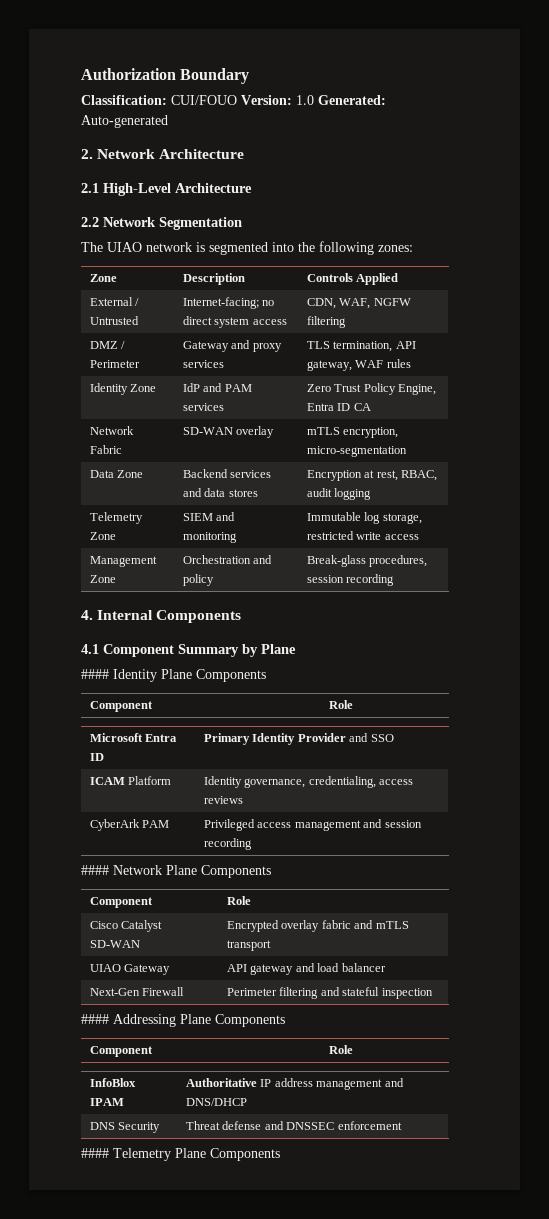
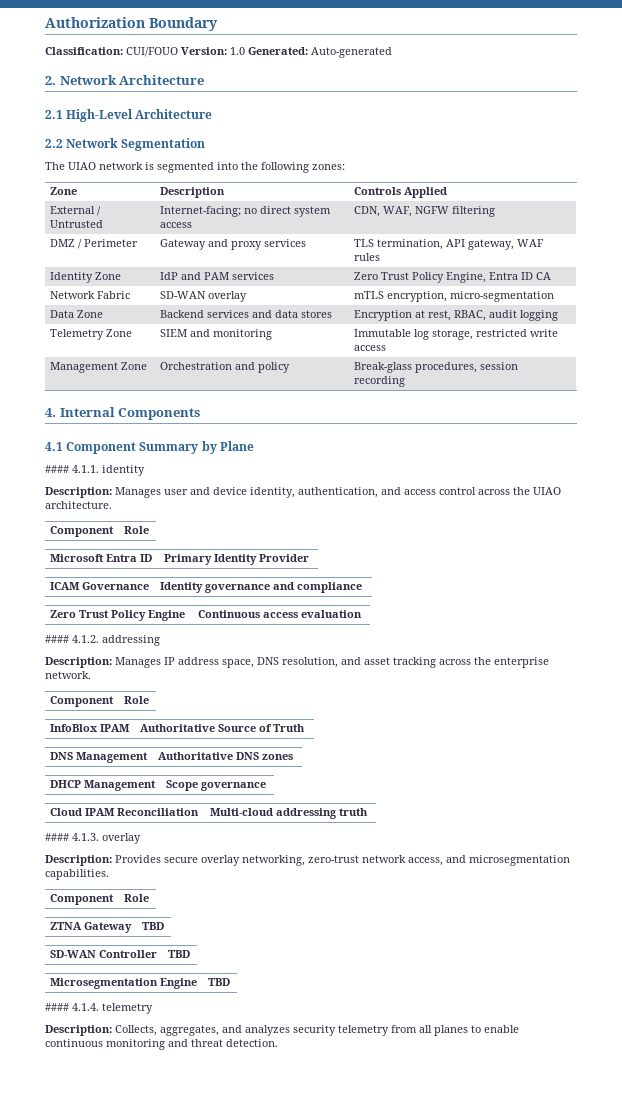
- #### Identity Plane Components
+ #### 4.1.1. identity
+ Description: Manages user and device identity, authentication, and access control across the UIAO architecture.
- Microsoft Entra ID | Primary Identity Provider and SSO
+ Microsoft Entra ID | Primary Identity Provider
- ICAM Platform | Identity governance, credentialing, access reviews
- CyberArk PAM | Privileged access management and session recording
- #### Network Plane Components
- Component | Role
- Cisco Catalyst SD-WAN | Encrypted overlay fabric and mTLS transport
- UIAO Gateway | API gateway and load balancer
- Next-Gen Firewall | Perimeter filtering and stateful inspection
- #### Addressing Plane Components
+ ICAM Governance | Identity governance and compliance
+ Zero Trust Policy Engine | Continuous access evaluation
+ #### 4.1.2. addressing
+ Description: Manages IP address space, DNS resolution, and asset tracking across the enterprise network.
- InfoBlox IPAM | Authoritative IP address management and DNS/DHCP
- DNS Security | Threat defense and DNSSEC enforcement
- #### Telemetry Plane Components
+ InfoBlox IPAM | Authoritative Source of Truth
+ DNS Management | Authoritative DNS zones
+ DHCP Management | Scope governance
+ Cloud IPAM Reconciliation | Multi-cloud addressing truth
+ #### 4.1.3. overlay
+ Description: Provides secure overlay networking, zero-trust network access, and microsegmentation capabilities.
+ Component | Role
+ ZTNA Gateway | TBD
+ SD-WAN Controller | TBD
+ Microsegmentation Engine | TBD
+ #### 4.1.4. telemetry
+ Description: Collects, aggregates, and analyzes security telemetry from all planes to enable continuous monitoring and threat detection.

